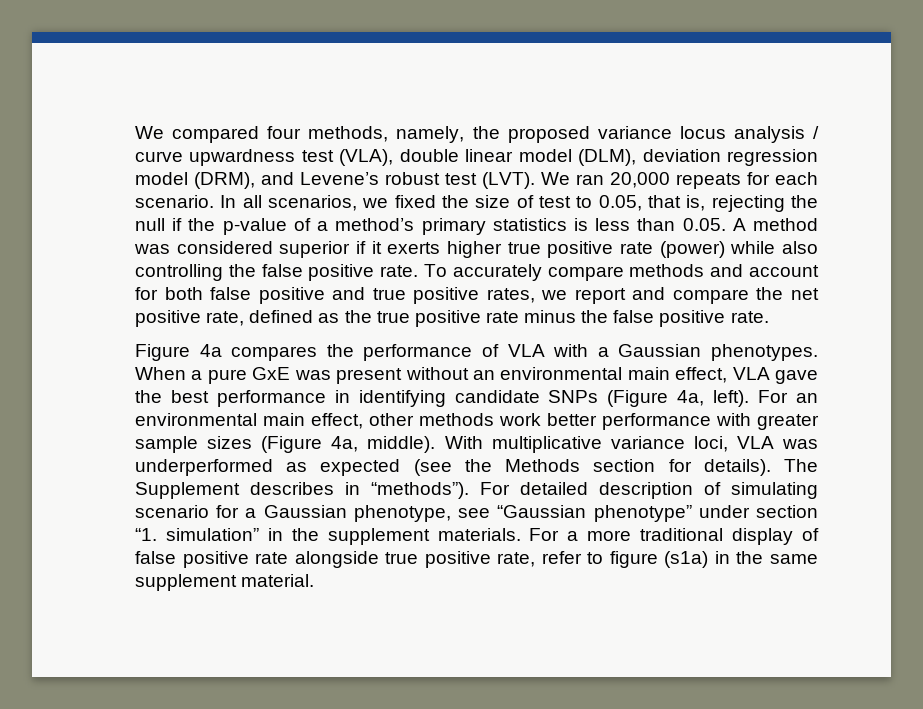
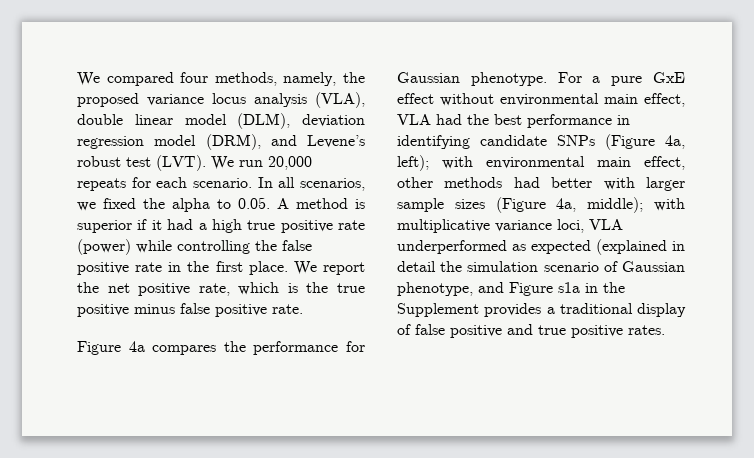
- We compared four methods, namely, the proposed variance locus analysis / curve upwardness test (VLA), double linear model (DLM), deviation regression model (DRM), and Levene’s robust test (LVT).
+ We compared four methods, namely, the proposed variance locus analysis (VLA), double linear model (DLM), deviation regression model (DRM), and Levene’s robust test (LVT).
- We ran 20,000 repeats for each scenario.
+ We run 20,000 repeats for each scenario.
- In all scenarios, we fixed the size of test to 0.05, that is, rejecting the null if the p-value of a method’s primary statistics is less than 0.05. A method was considered superior if it exerts higher true positive rate (power) while also controlling the false positive rate. To accurately compare methods and account for both false positive and true positive rates, we report and compare the net positive rate, defined as the true positive rate minus the false positive rate.
+ In all scenarios, we fixed the alpha to 0.05. A method is superior if it had a high true positive rate (power) while controlling the false positive rate in the first place. We report the net positive rate, which is the true positive minus false positive rate.
- Figure 4a compares the performance of VLA with a Gaussian phenotypes. When a pure GxE was present without an environmental main effect, VLA gave the best performance in identifying candidate SNPs (Figure 4a, left). For an environmental main effect, other methods work better performance with greater sample sizes (Figure 4a, middle). With multiplicative variance loci, VLA was underperformed as expected (see the Methods section for details). The Supplement describes in “methods”). For detailed description of simulating scenario for a Gaussian phenotype, see “Gaussian phenotype” under section “1. simulation” in the supplement materials. For a more traditional display of false positive rate alongside true positive rate, refer to figure (s1a) in the same supplement material.
+ Figure 4a compares the performance for Gaussian phenotype. For a pure GxE effect without environmental main effect, VLA had the best performance in identifying candidate SNPs (Figure 4a, left); with environmental main effect, other methods had better with larger sample sizes (Figure 4a, middle); with multiplicative variance loci, VLA underperformed as expected (explained in detail the simulation scenario of Gaussian phenotype, and Figure s1a in the Supplement provides a traditional display of false positive and true positive rates.

